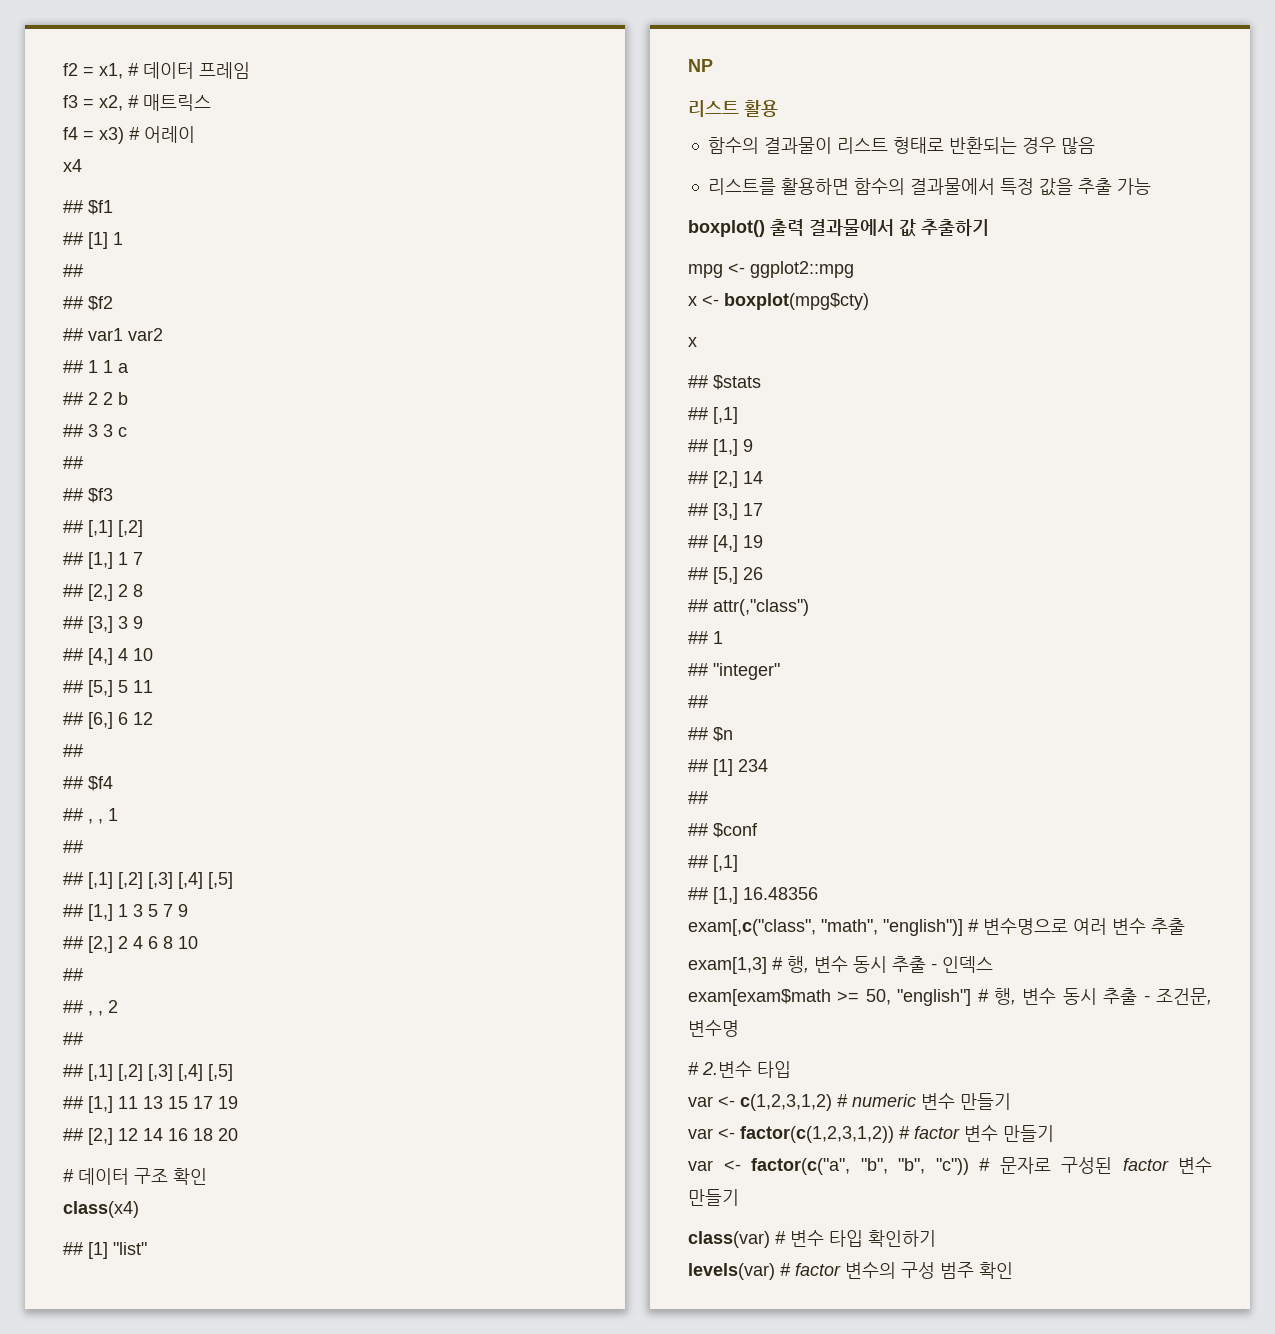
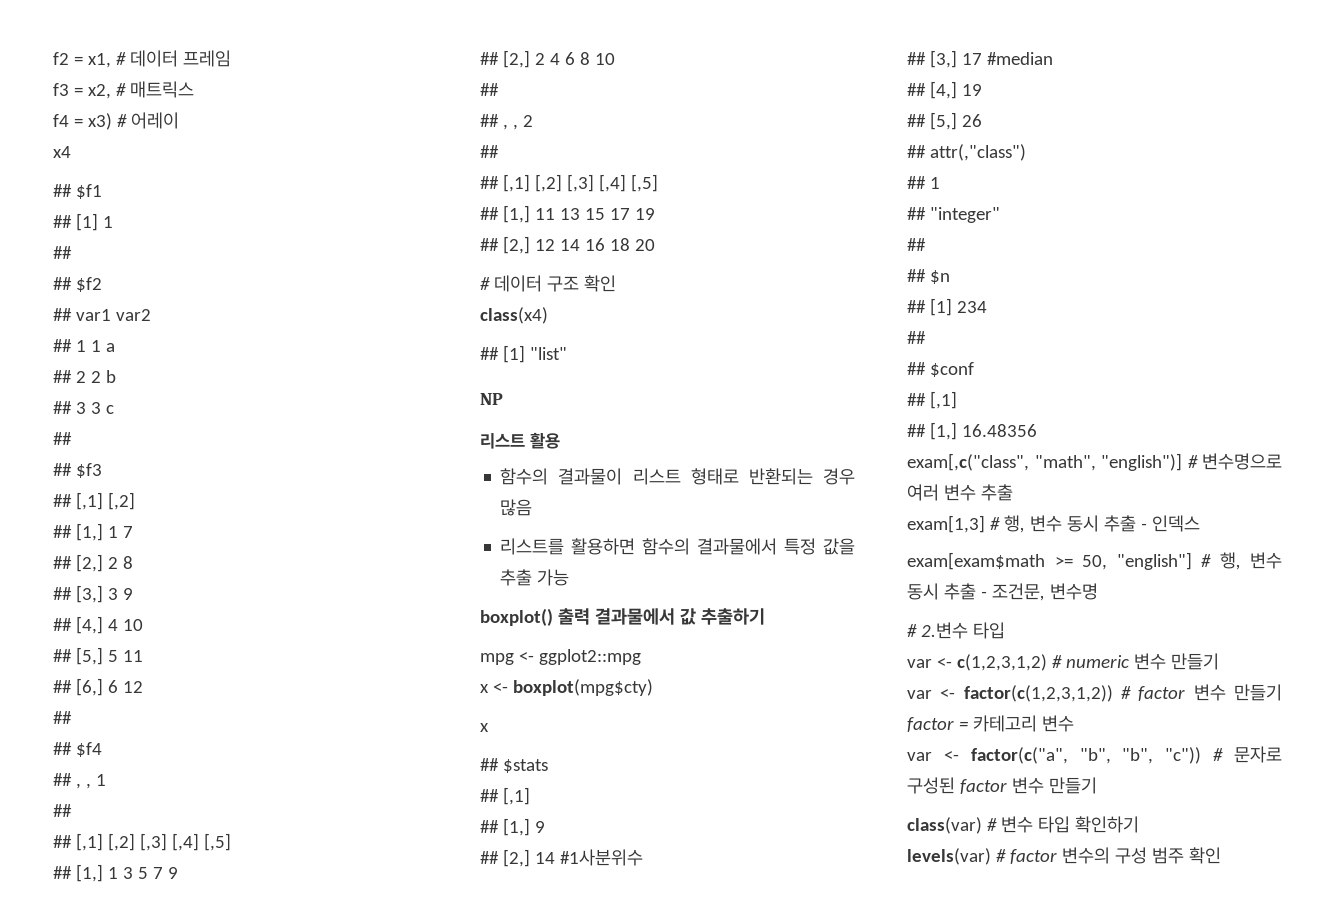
- ## [2,] 14
+ ## [2,] 14 #1사분위수
- ## [3,] 17
+ ## [3,] 17 #median
- var <- factor(c(1,2,3,1,2)) # factor 변수 만들기
+ var <- factor(c(1,2,3,1,2)) # factor 변수 만들기 factor = 카테고리 변수

